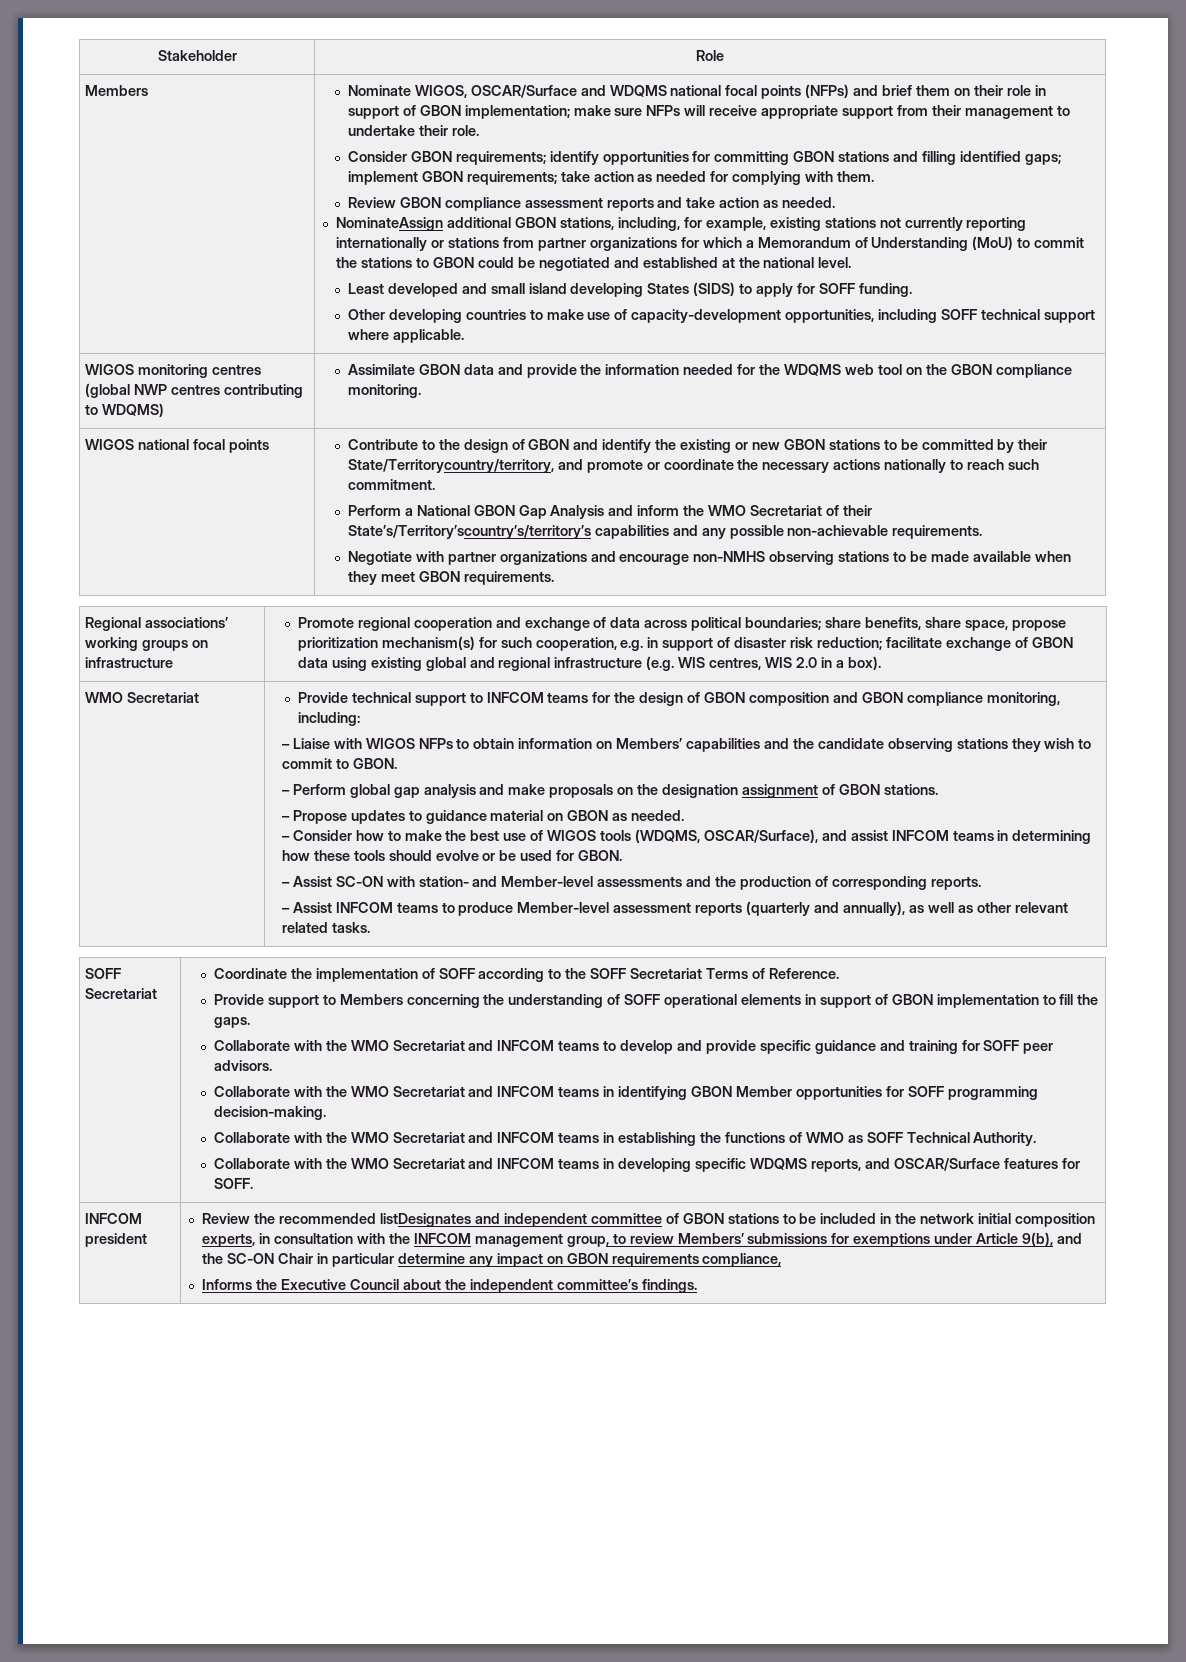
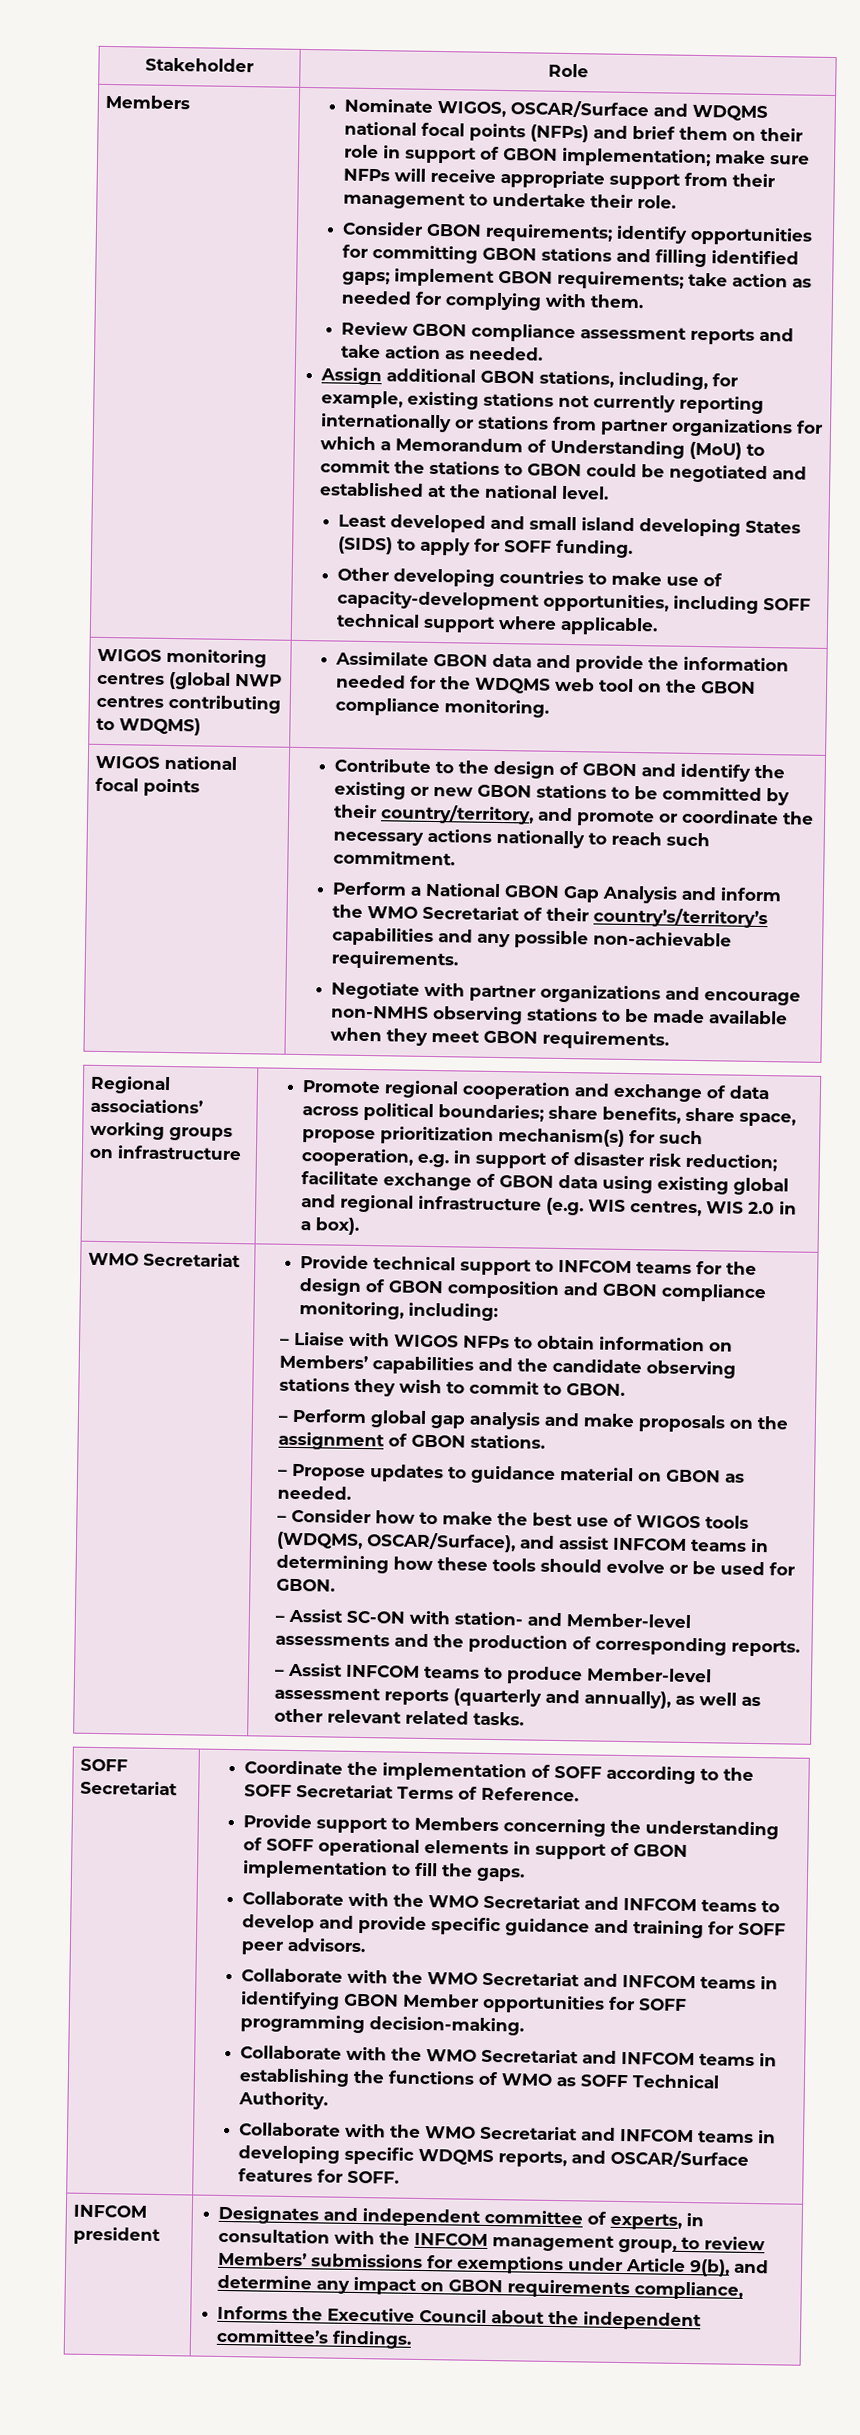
- NominateAssign additional GBON stations, including, for example, existing stations not currently reporting internationally or stations from partner organizations for which a Memorandum of Understanding (MoU) to commit the stations to GBON could be negotiated and established at the national level.
+ Assign additional GBON stations, including, for example, existing stations not currently reporting internationally or stations from partner organizations for which a Memorandum of Understanding (MoU) to commit the stations to GBON could be negotiated and established at the national level.
- Contribute to the design of GBON and identify the existing or new GBON stations to be committed by their State/Territorycountry/territory, and promote or coordinate the necessary actions nationally to reach such commitment.
+ Contribute to the design of GBON and identify the existing or new GBON stations to be committed by their country/territory, and promote or coordinate the necessary actions nationally to reach such commitment.
- Perform a National GBON Gap Analysis and inform the WMO Secretariat of their State’s/Territory’scountry’s/territory’s capabilities and any possible non-achievable requirements.
+ Perform a National GBON Gap Analysis and inform the WMO Secretariat of their country’s/territory’s capabilities and any possible non-achievable requirements.
- – Perform global gap analysis and make proposals on the designation assignment of GBON stations.
+ – Perform global gap analysis and make proposals on the assignment of GBON stations.
- Review the recommended listDesignates and independent committee of GBON stations to be included in the network initial composition experts, in consultation with the INFCOM management group, to review Members’ submissions for exemptions under Article 9(b), and the SC-ON Chair in particular determine any impact on GBON requirements compliance,
+ Designates and independent committee of experts, in consultation with the INFCOM management group, to review Members’ submissions for exemptions under Article 9(b), and determine any impact on GBON requirements compliance,

